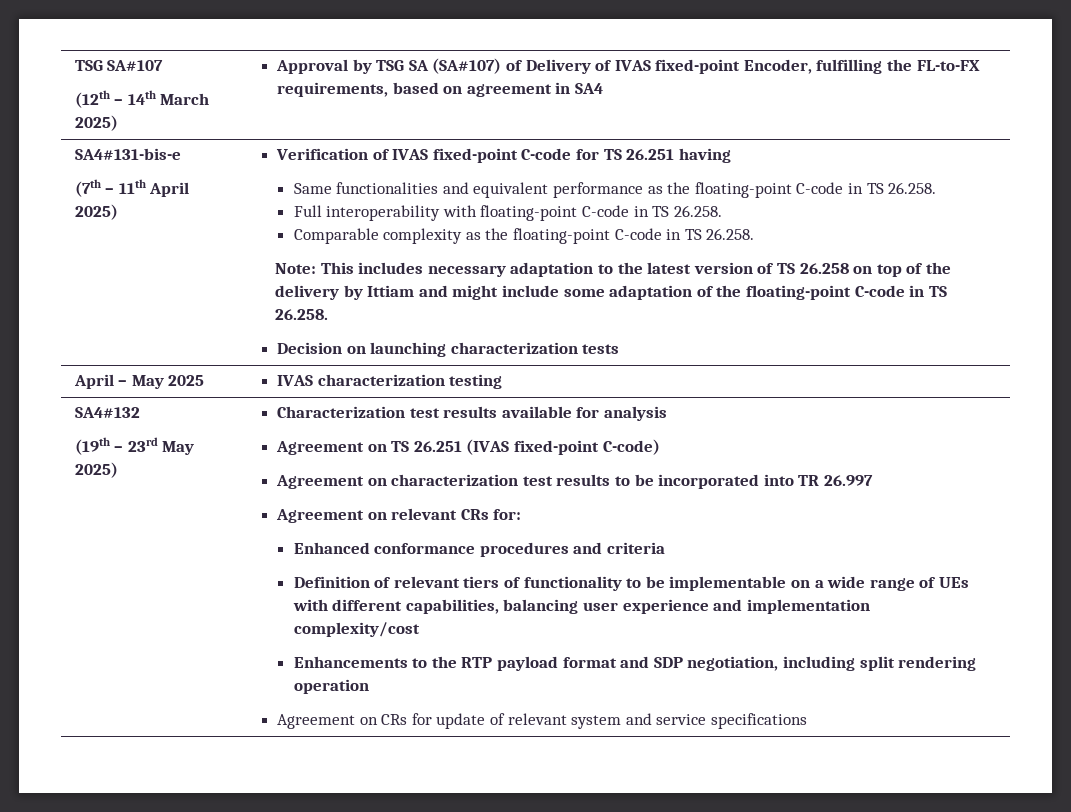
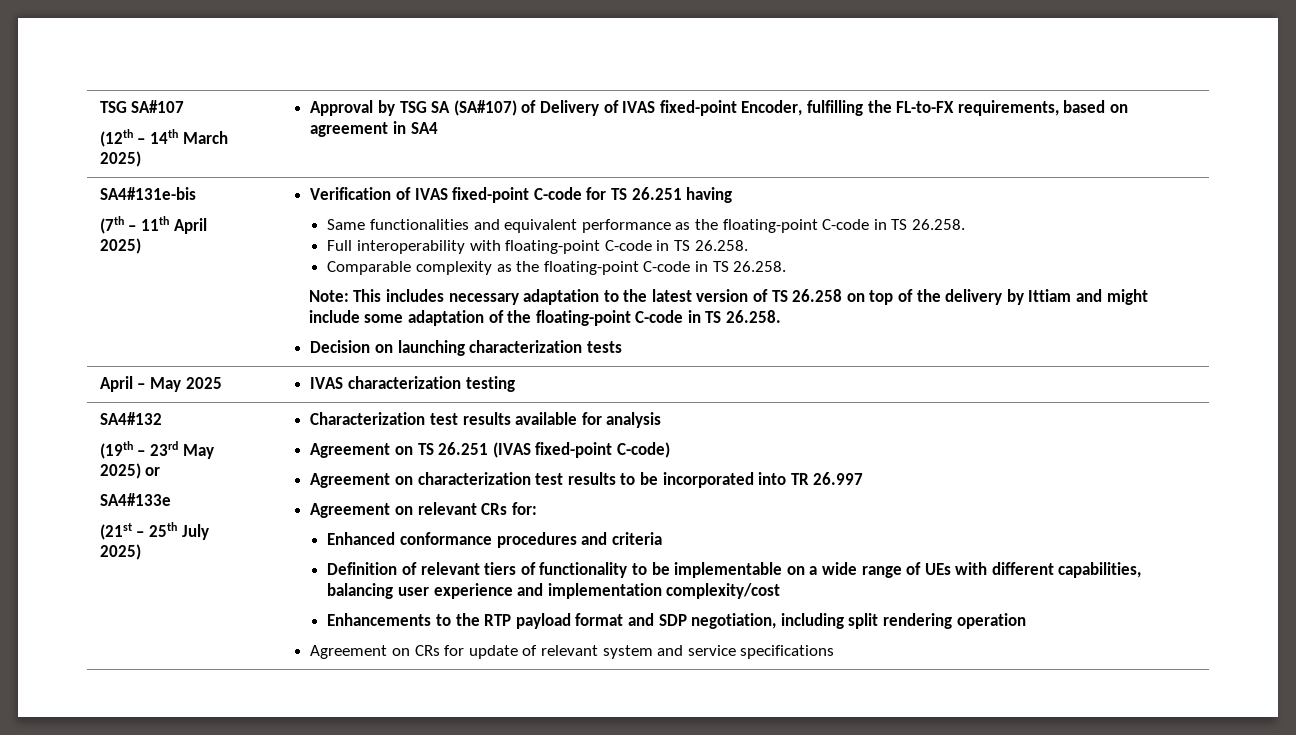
- SA4#131-bis-e
+ SA4#131e-bis
- (19th – 23rd May 2025)
+ (19th – 23rd May 2025) or
+ SA4#133e
+ (21st – 25th July 2025)

